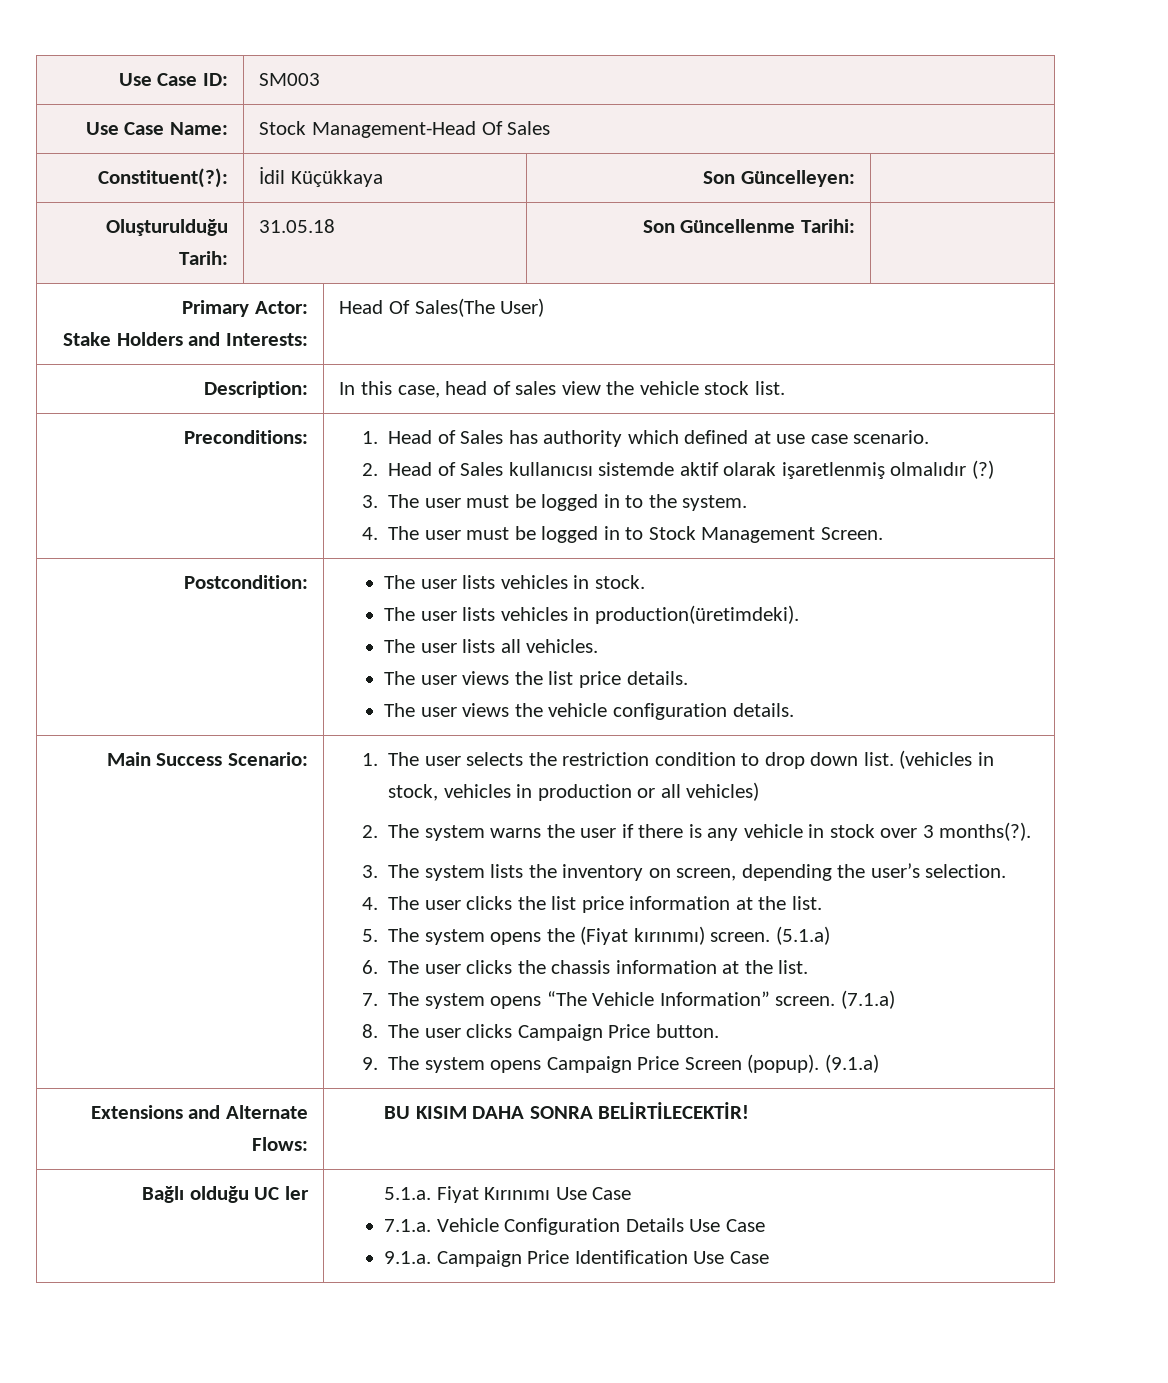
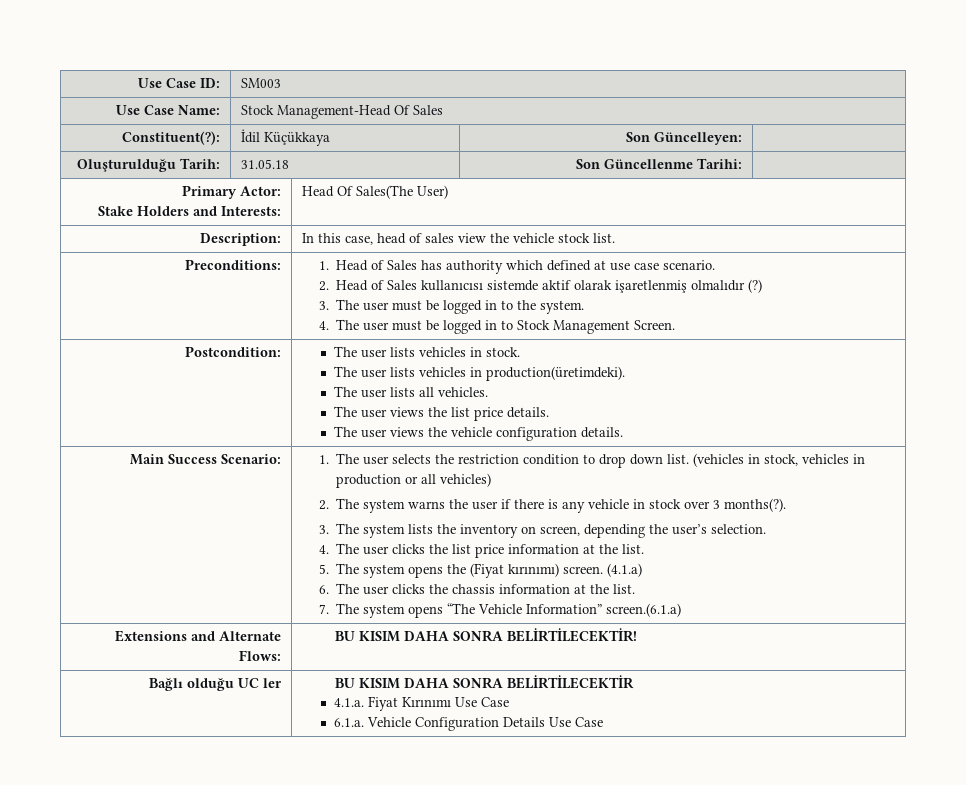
- (5.1.a)
+ (4.1.a)
- 7. The system opens “The Vehicle Information” screen. (7.1.a)
- 8. The user clicks Campaign Price button.
- 9. The system opens Campaign Price Screen (popup). (9.1.a)
+ 7. The system opens “The Vehicle Information” screen.(6.1.a)
- Bağlı olduğu UC ler | 5.1.a. Fiyat Kırınımı Use Case
- 7.1.a. Vehicle Configuration Details Use Case
- 9.1.a. Campaign Price Identification Use Case
+ Bağlı olduğu UC ler | BU KISIM DAHA SONRA BELİRTİLECEKTİR
+ 4.1.a. Fiyat Kırınımı Use Case
+ 6.1.a. Vehicle Configuration Details Use Case

